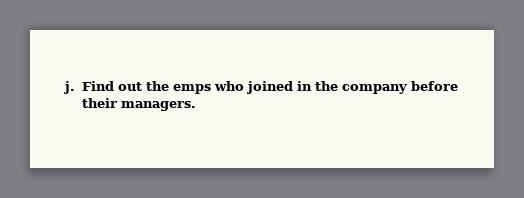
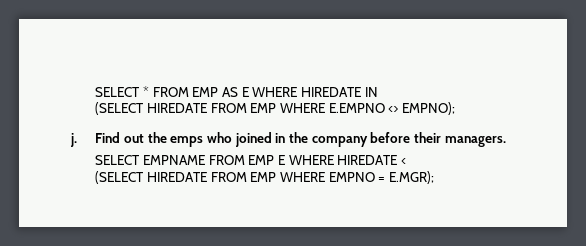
+ SELECT * FROM EMP AS E WHERE HIREDATE IN
+ (SELECT HIREDATE FROM EMP WHERE E.EMPNO <> EMPNO);
+ SELECT EMPNAME FROM EMP E WHERE HIREDATE <
+ (SELECT HIREDATE FROM EMP WHERE EMPNO = E.MGR);

